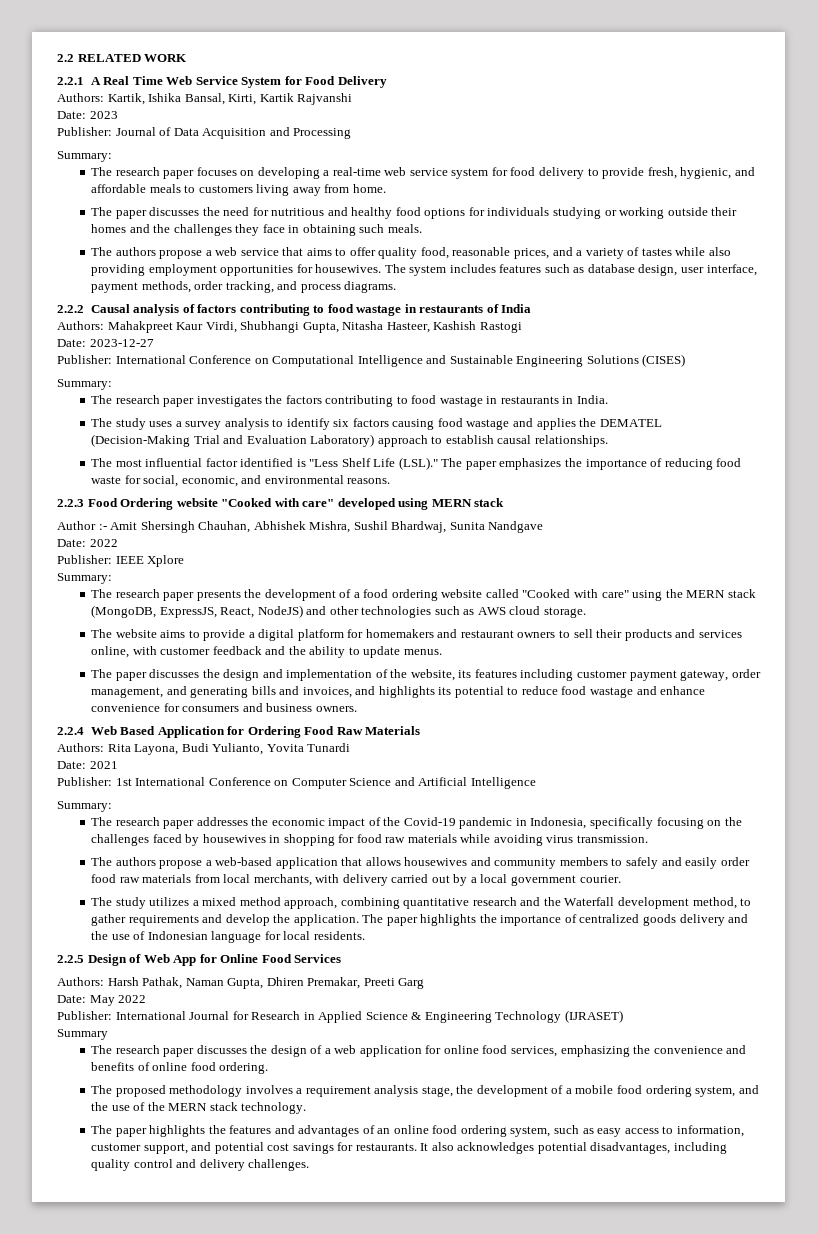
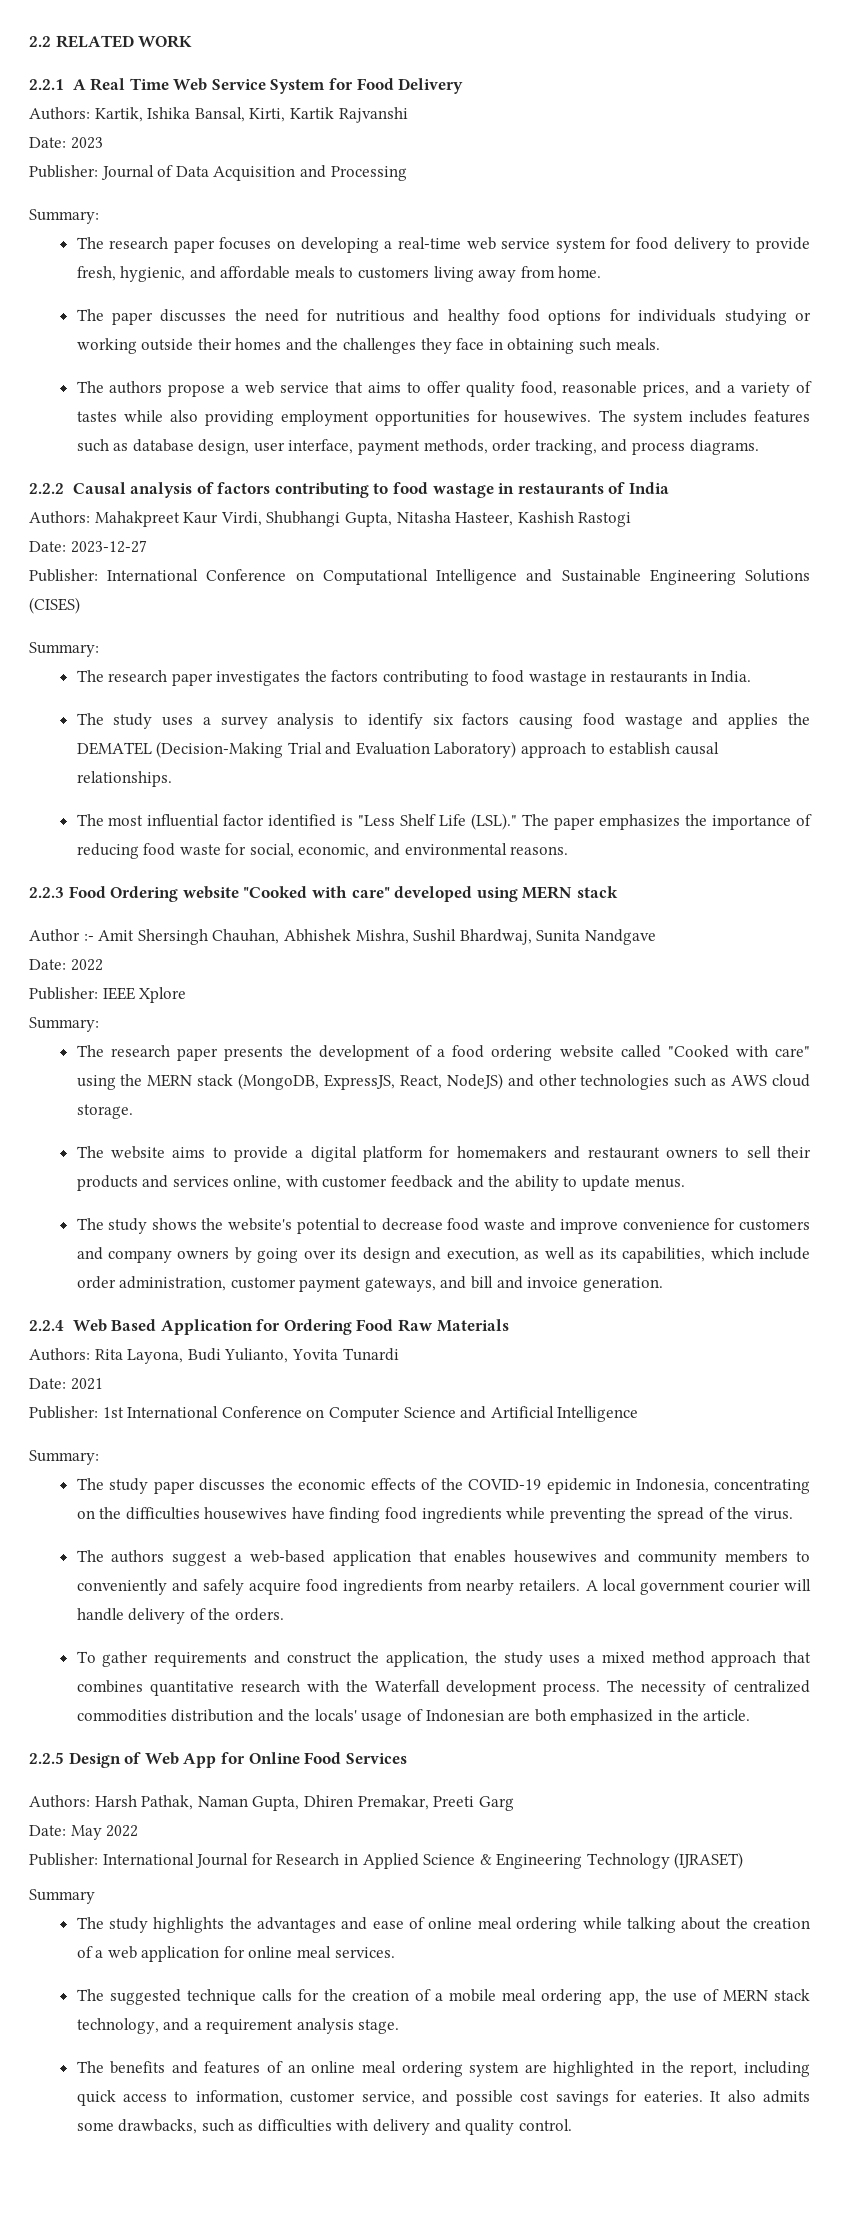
- The paper discusses the design and implementation of the website, its features including customer payment gateway, order management, and generating bills and invoices, and highlights its potential to reduce food wastage and enhance convenience for consumers and business owners.
+ The study shows the website's potential to decrease food waste and improve convenience for customers and company owners by going over its design and execution, as well as its capabilities, which include order administration, customer payment gateways, and bill and invoice generation.
- The research paper addresses the economic impact of the Covid-19 pandemic in Indonesia, specifically focusing on the challenges faced by housewives in shopping for food raw materials while avoiding virus transmission.
- The authors propose a web-based application that allows housewives and community members to safely and easily order food raw materials from local merchants, with delivery carried out by a local government courier.
- The study utilizes a mixed method approach, combining quantitative research and the Waterfall development method, to gather requirements and develop the application. The paper highlights the importance of centralized goods delivery and the use of Indonesian language for local residents.
+ The study paper discusses the economic effects of the COVID-19 epidemic in Indonesia, concentrating on the difficulties housewives have finding food ingredients while preventing the spread of the virus.
+ The authors suggest a web-based application that enables housewives and community members to conveniently and safely acquire food ingredients from nearby retailers. A local government courier will handle delivery of the orders.
+ To gather requirements and construct the application, the study uses a mixed method approach that combines quantitative research with the Waterfall development process. The necessity of centralized commodities distribution and the locals' usage of Indonesian are both emphasized in the article.
- The research paper discusses the design of a web application for online food services, emphasizing the convenience and benefits of online food ordering.
- The proposed methodology involves a requirement analysis stage, the development of a mobile food ordering system, and the use of the MERN stack technology.
- The paper highlights the features and advantages of an online food ordering system, such as easy access to information, customer support, and potential cost savings for restaurants.
+ The study highlights the advantages and ease of online meal ordering while talking about the creation of a web application for online meal services.
+ The suggested technique calls for the creation of a mobile meal ordering app, the use of MERN stack technology, and a requirement analysis stage.
+ The benefits and features of an online meal ordering system are highlighted in the report, including quick access to information, customer service, and possible cost savings for eateries.
- It also acknowledges potential disadvantages, including quality control and delivery challenges.
+ It also admits some drawbacks, such as difficulties with delivery and quality control.

